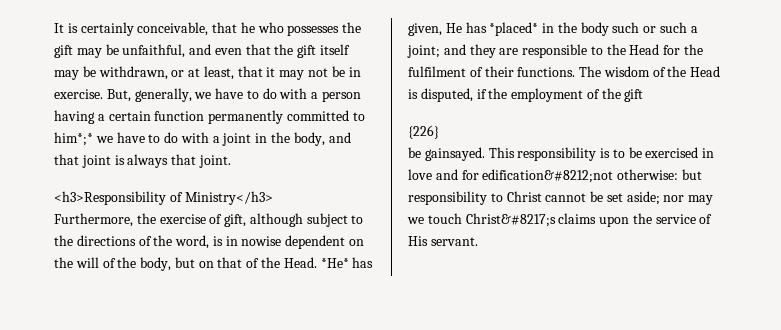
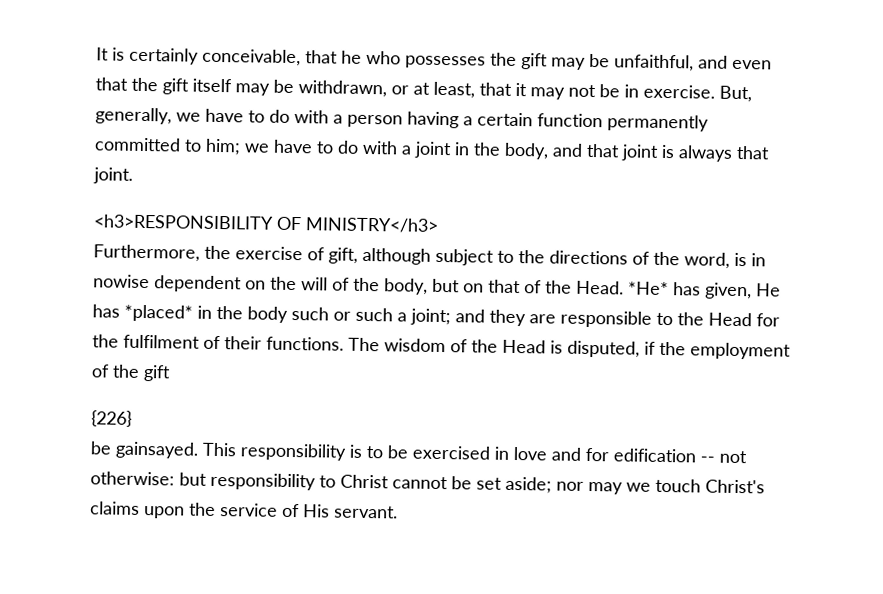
- But, generally, we have to do with a person having a certain function permanently committed to him*;* we have to do with a joint in the body, and that joint is always that joint.
+ But, generally, we have to do with a person having a certain function permanently committed to him; we have to do with a joint in the body, and that joint is always that joint.
- <h3>Responsibility of Ministry</h3>
+ <h3>RESPONSIBILITY OF MINISTRY</h3>
- This responsibility is to be exercised in love and for edification&#8212;not otherwise: but responsibility to Christ cannot be set aside; nor may we touch Christ&#8217;s claims upon the service of His servant.
+ This responsibility is to be exercised in love and for edification -- not otherwise: but responsibility to Christ cannot be set aside; nor may we touch Christ's claims upon the service of His servant.

